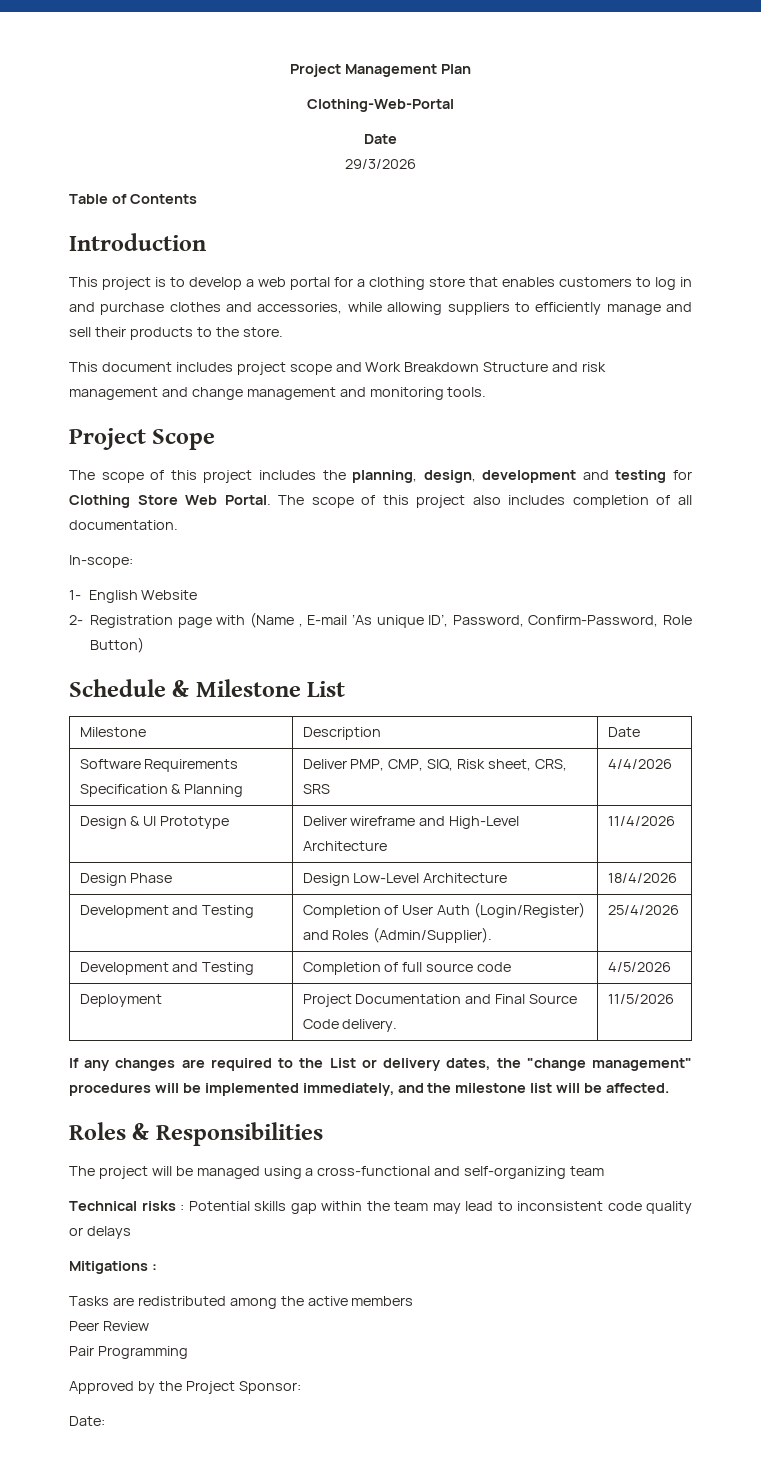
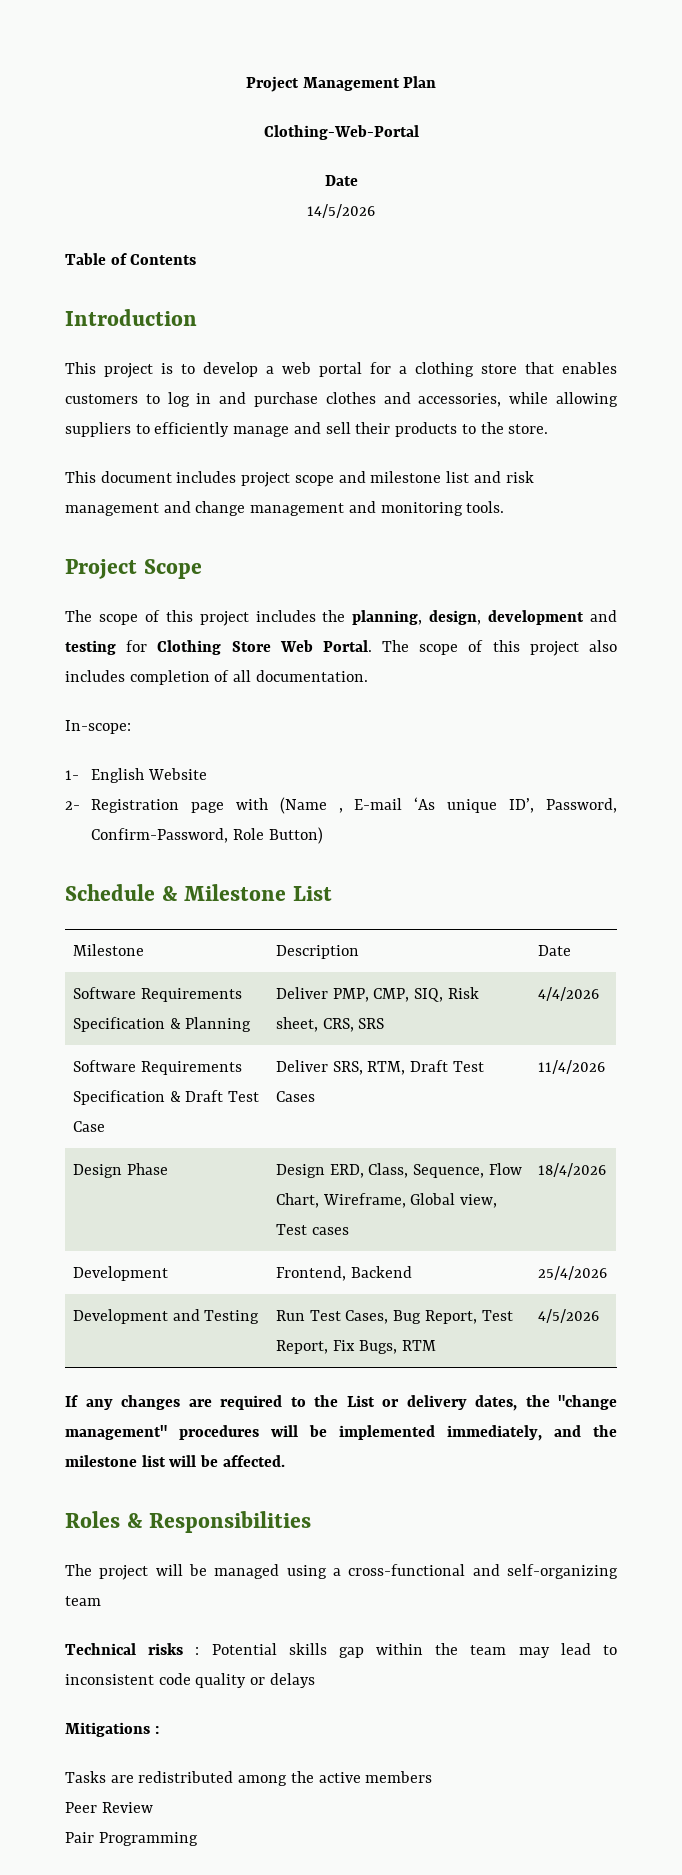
- 29/3/2026
+ 14/5/2026
- This document includes project scope and Work Breakdown Structure and risk management and change management and monitoring tools.
+ This document includes project scope and milestone list and risk management and change management and monitoring tools.
- Design & UI Prototype | Deliver wireframe and High-Level Architecture | 11/4/2026
- Design Phase | Design Low-Level Architecture | 18/4/2026
- Development and Testing | Completion of User Auth (Login/Register) and Roles (Admin/Supplier). | 25/4/2026
- Development and Testing | Completion of full source code | 4/5/2026
- Deployment | Project Documentation and Final Source Code delivery. | 11/5/2026
+ Software Requirements Specification & Draft Test Case | Deliver SRS, RTM, Draft Test Cases | 11/4/2026
+ Design Phase | Design ERD, Class, Sequence, Flow Chart, Wireframe, Global view, Test cases | 18/4/2026
+ Development | Frontend, Backend | 25/4/2026
+ Development and Testing | Run Test Cases, Bug Report, Test Report, Fix Bugs, RTM | 4/5/2026
- Approved by the Project Sponsor:
- Date:

